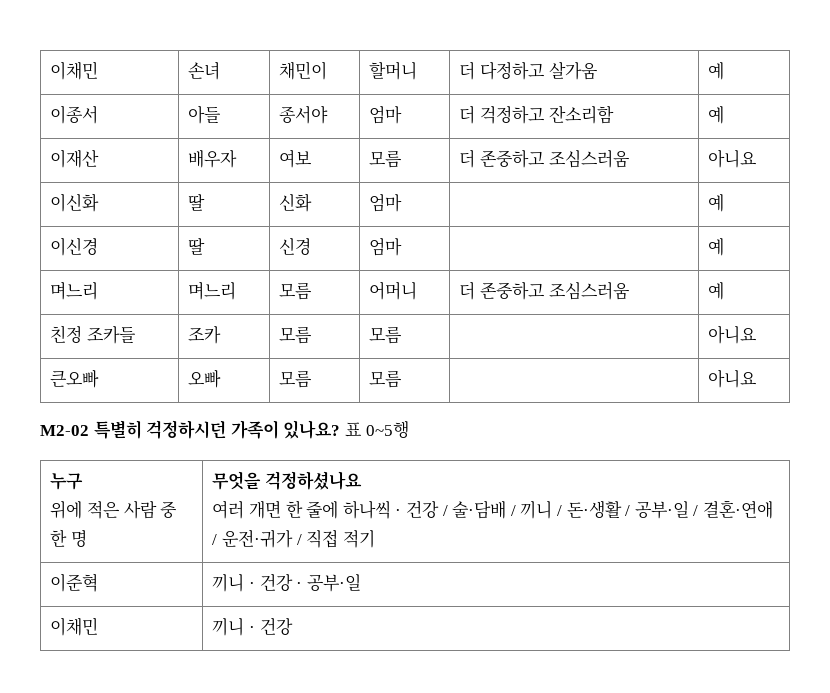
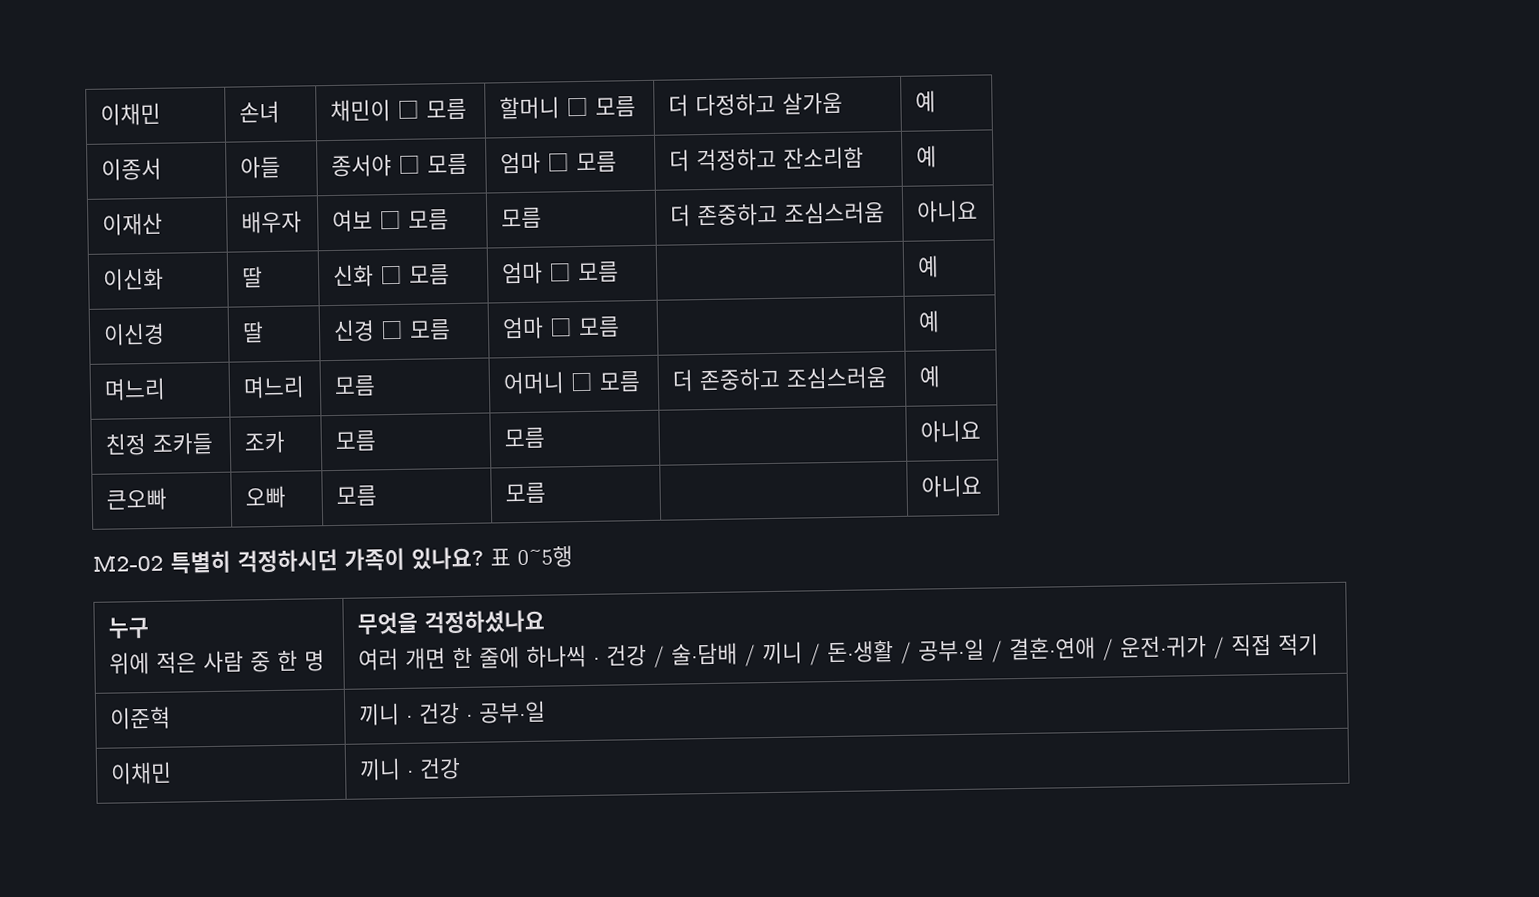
- 이채민 | 손녀 | 채민이 | 할머니 | 더 다정하고 살가움 | 예
+ 이채민 | 손녀 | 채민이 □ 모름 | 할머니 □ 모름 | 더 다정하고 살가움 | 예
- 이종서 | 아들 | 종서야 | 엄마 | 더 걱정하고 잔소리함 | 예
+ 이종서 | 아들 | 종서야 □ 모름 | 엄마 □ 모름 | 더 걱정하고 잔소리함 | 예
- 이재산 | 배우자 | 여보 | 모름 | 더 존중하고 조심스러움 | 아니요
+ 이재산 | 배우자 | 여보 □ 모름 | 모름 | 더 존중하고 조심스러움 | 아니요
- 이신화 | 딸 | 신화 | 엄마 | | 예
+ 이신화 | 딸 | 신화 □ 모름 | 엄마 □ 모름 | | 예
- 이신경 | 딸 | 신경 | 엄마 | | 예
+ 이신경 | 딸 | 신경 □ 모름 | 엄마 □ 모름 | | 예
- 며느리 | 며느리 | 모름 | 어머니 | 더 존중하고 조심스러움 | 예
+ 며느리 | 며느리 | 모름 | 어머니 □ 모름 | 더 존중하고 조심스러움 | 예

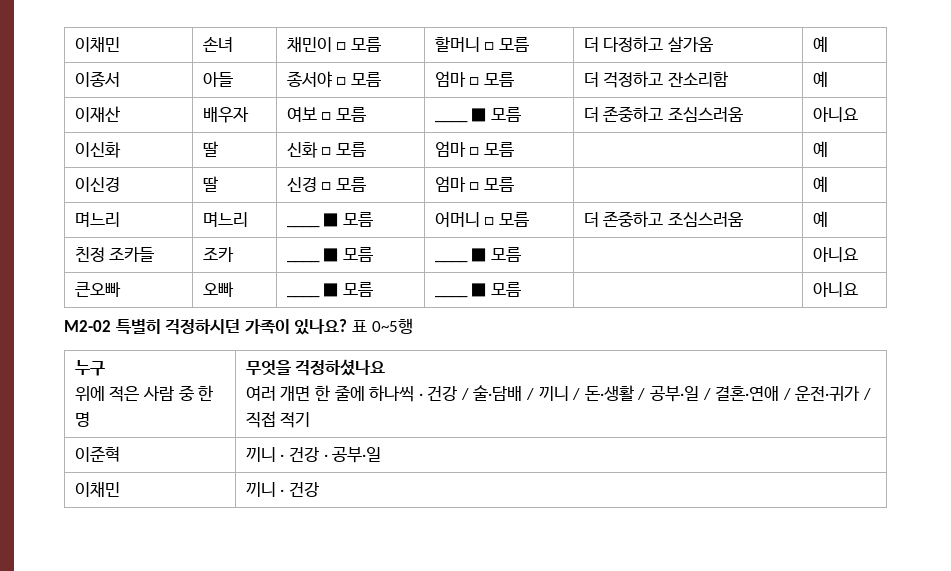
- 이재산 | 배우자 | 여보 □ 모름 | 모름 | 더 존중하고 조심스러움 | 아니요
+ 이재산 | 배우자 | 여보 □ 모름 | ____ ■ 모름 | 더 존중하고 조심스러움 | 아니요
- 며느리 | 며느리 | 모름 | 어머니 □ 모름 | 더 존중하고 조심스러움 | 예
+ 며느리 | 며느리 | ____ ■ 모름 | 어머니 □ 모름 | 더 존중하고 조심스러움 | 예
- 친정 조카들 | 조카 | 모름 | 모름 | | 아니요
+ 친정 조카들 | 조카 | ____ ■ 모름 | ____ ■ 모름 | | 아니요
- 큰오빠 | 오빠 | 모름 | 모름 | | 아니요
+ 큰오빠 | 오빠 | ____ ■ 모름 | ____ ■ 모름 | | 아니요

